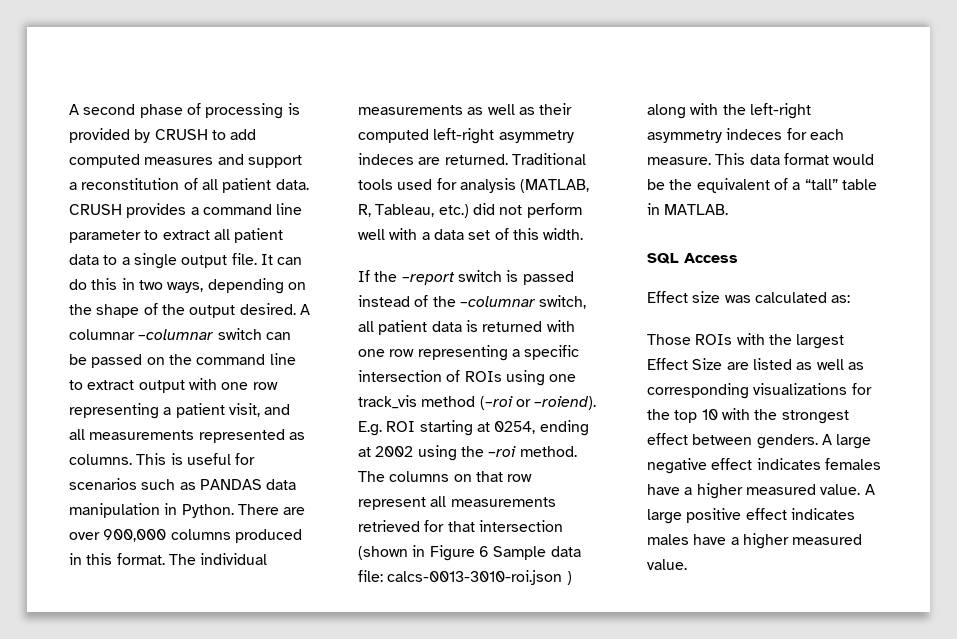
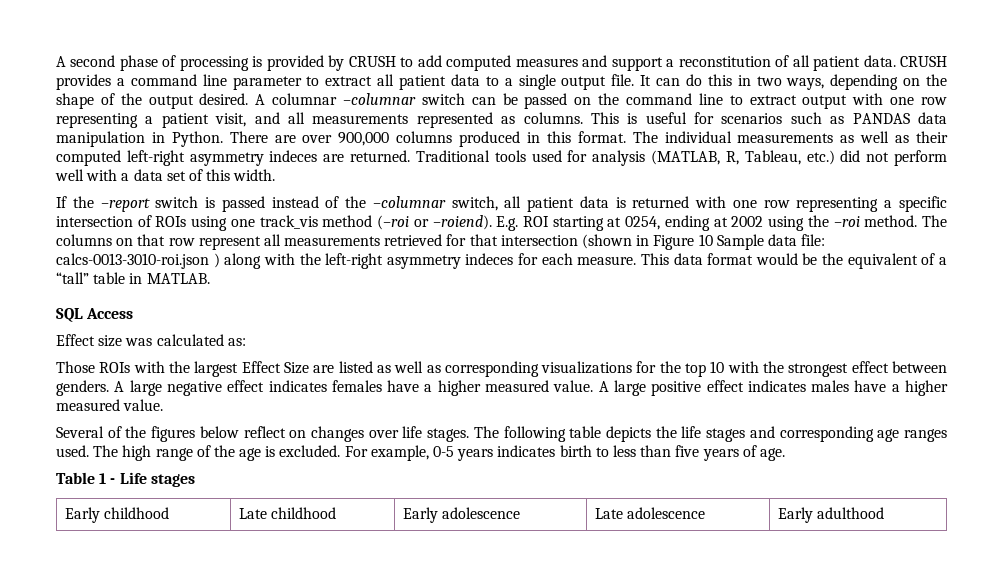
- The columns on that row represent all measurements retrieved for that intersection (shown in Figure 6 Sample data file: calcs-0013-3010-roi.json ) along with the left-right asymmetry indeces for each measure.
+ The columns on that row represent all measurements retrieved for that intersection (shown in Figure 10 Sample data file: calcs-0013-3010-roi.json ) along with the left-right asymmetry indeces for each measure.
+ Several of the figures below reflect on changes over life stages. The following table depicts the life stages and corresponding age ranges used. The high range of the age is excluded. For example, 0-5 years indicates birth to less than five years of age.
+ Table 1 - Life stages
+ Early childhood | Late childhood | Early adolescence | Late adolescence | Early adulthood

